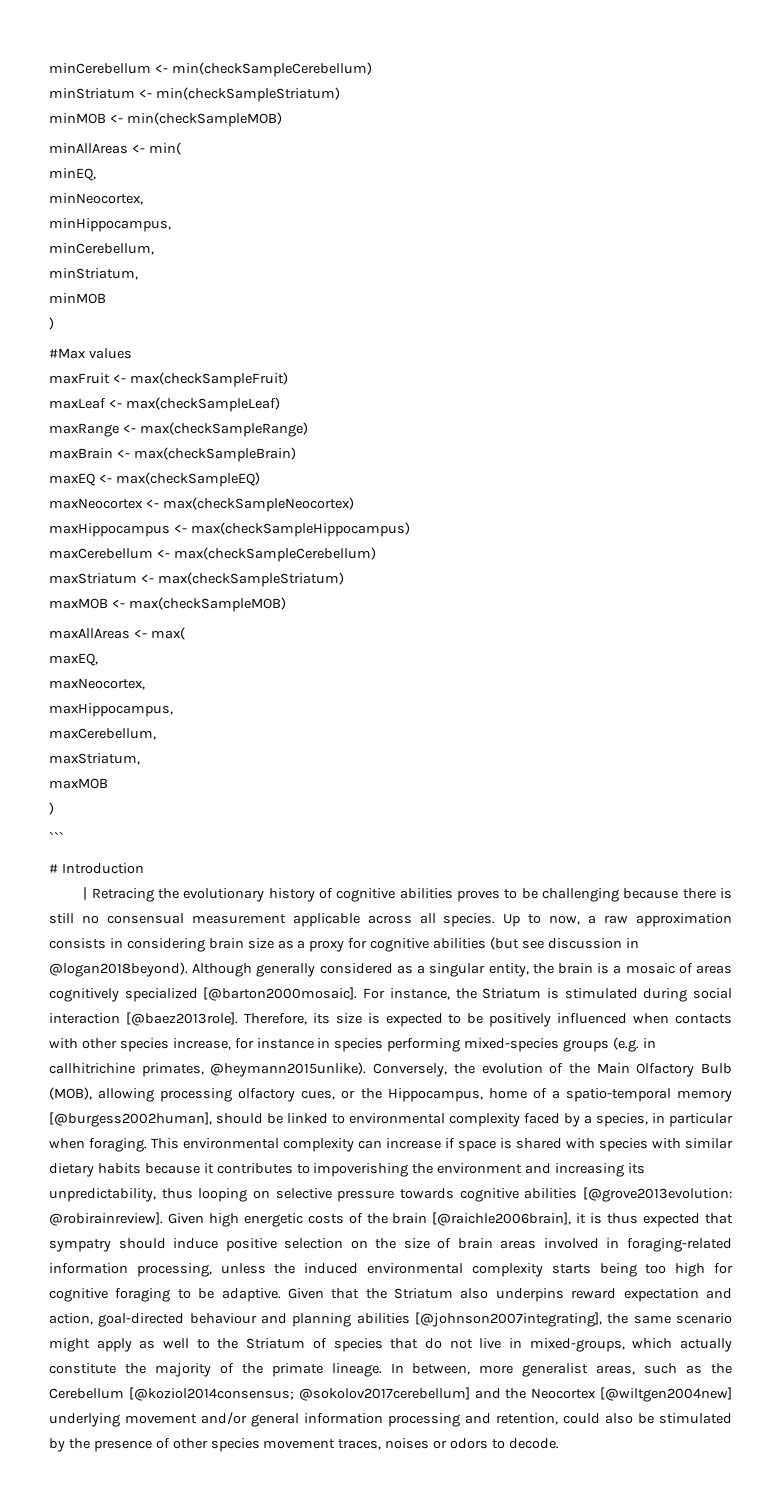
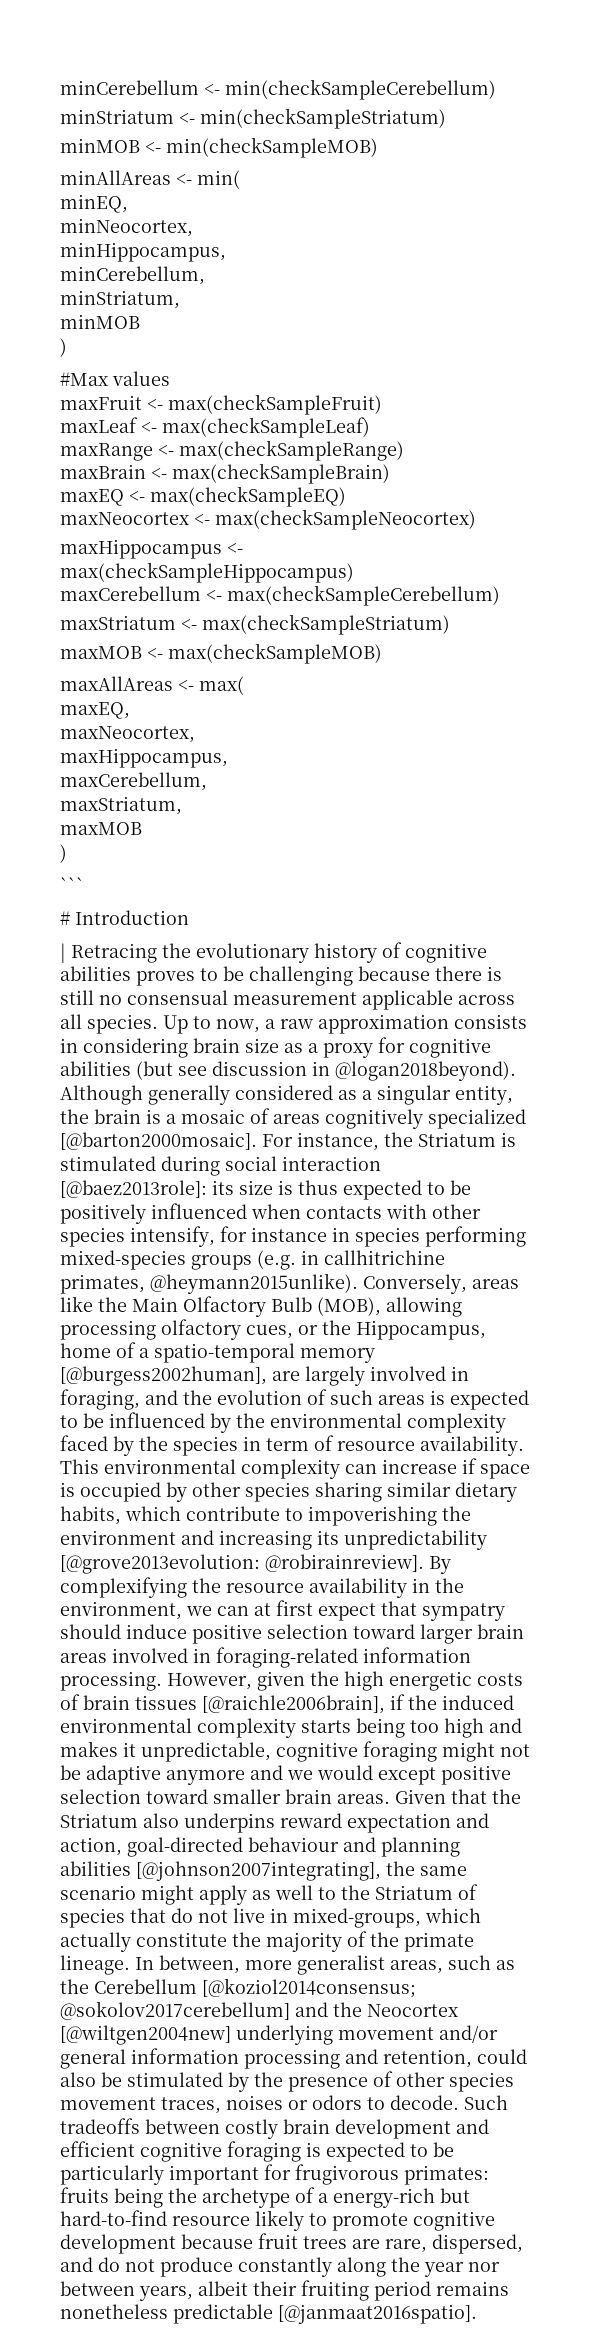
- For instance, the Striatum is stimulated during social interaction [@baez2013role]. Therefore, its size is expected to be positively influenced when contacts with other species increase, for instance in species performing mixed-species groups (e.g. in callhitrichine primates, @heymann2015unlike).
+ For instance, the Striatum is stimulated during social interaction [@baez2013role]: its size is thus expected to be positively influenced when contacts with other species intensify, for instance in species performing mixed-species groups (e.g. in callhitrichine primates, @heymann2015unlike).
- Conversely, the evolution of the Main Olfactory Bulb (MOB), allowing processing olfactory cues, or the Hippocampus, home of a spatio-temporal memory [@burgess2002human], should be linked to environmental complexity faced by a species, in particular when foraging.
+ Conversely, areas like the Main Olfactory Bulb (MOB), allowing processing olfactory cues, or the Hippocampus, home of a spatio-temporal memory [@burgess2002human], are largely involved in foraging, and the evolution of such areas is expected to be influenced by the environmental complexity faced by the species in term of resource availability.
- This environmental complexity can increase if space is shared with species with similar dietary habits because it contributes to impoverishing the environment and increasing its unpredictability, thus looping on selective pressure towards cognitive abilities [@grove2013evolution: @robirainreview]. Given high energetic costs of the brain [@raichle2006brain], it is thus expected that sympatry should induce positive selection on the size of brain areas involved in foraging-related information processing, unless the induced environmental complexity starts being too high for cognitive foraging to be adaptive.
+ This environmental complexity can increase if space is occupied by other species sharing similar dietary habits, which contribute to impoverishing the environment and increasing its unpredictability [@grove2013evolution: @robirainreview]. By complexifying the resource availability in the environment, we can at first expect that sympatry should induce positive selection toward larger brain areas involved in foraging-related information processing. However, given the high energetic costs of brain tissues [@raichle2006brain], if the induced environmental complexity starts being too high and makes it unpredictable, cognitive foraging might not be adaptive anymore and we would except positive selection toward smaller brain areas.
+ Such tradeoffs between costly brain development and efficient cognitive foraging is expected to be particularly important for frugivorous primates: fruits being the archetype of a energy-rich but hard-to-find resource likely to promote cognitive development because fruit trees are rare, dispersed, and do not produce constantly along the year nor between years, albeit their fruiting period remains nonetheless predictable [@janmaat2016spatio].

